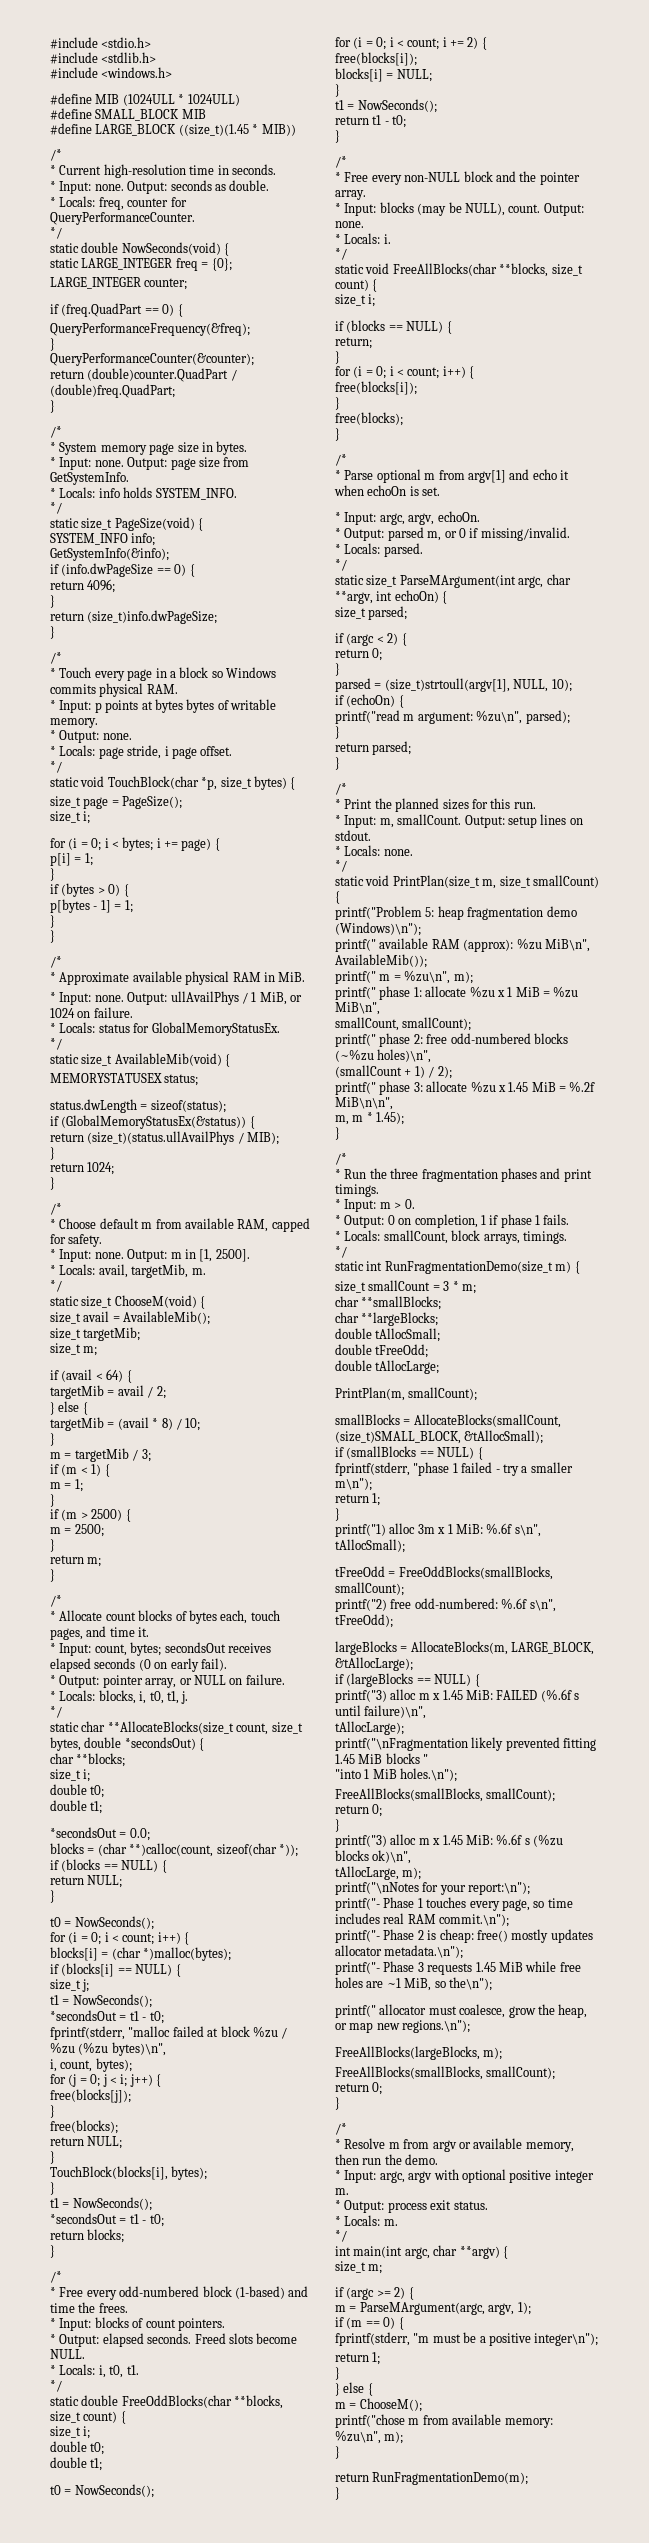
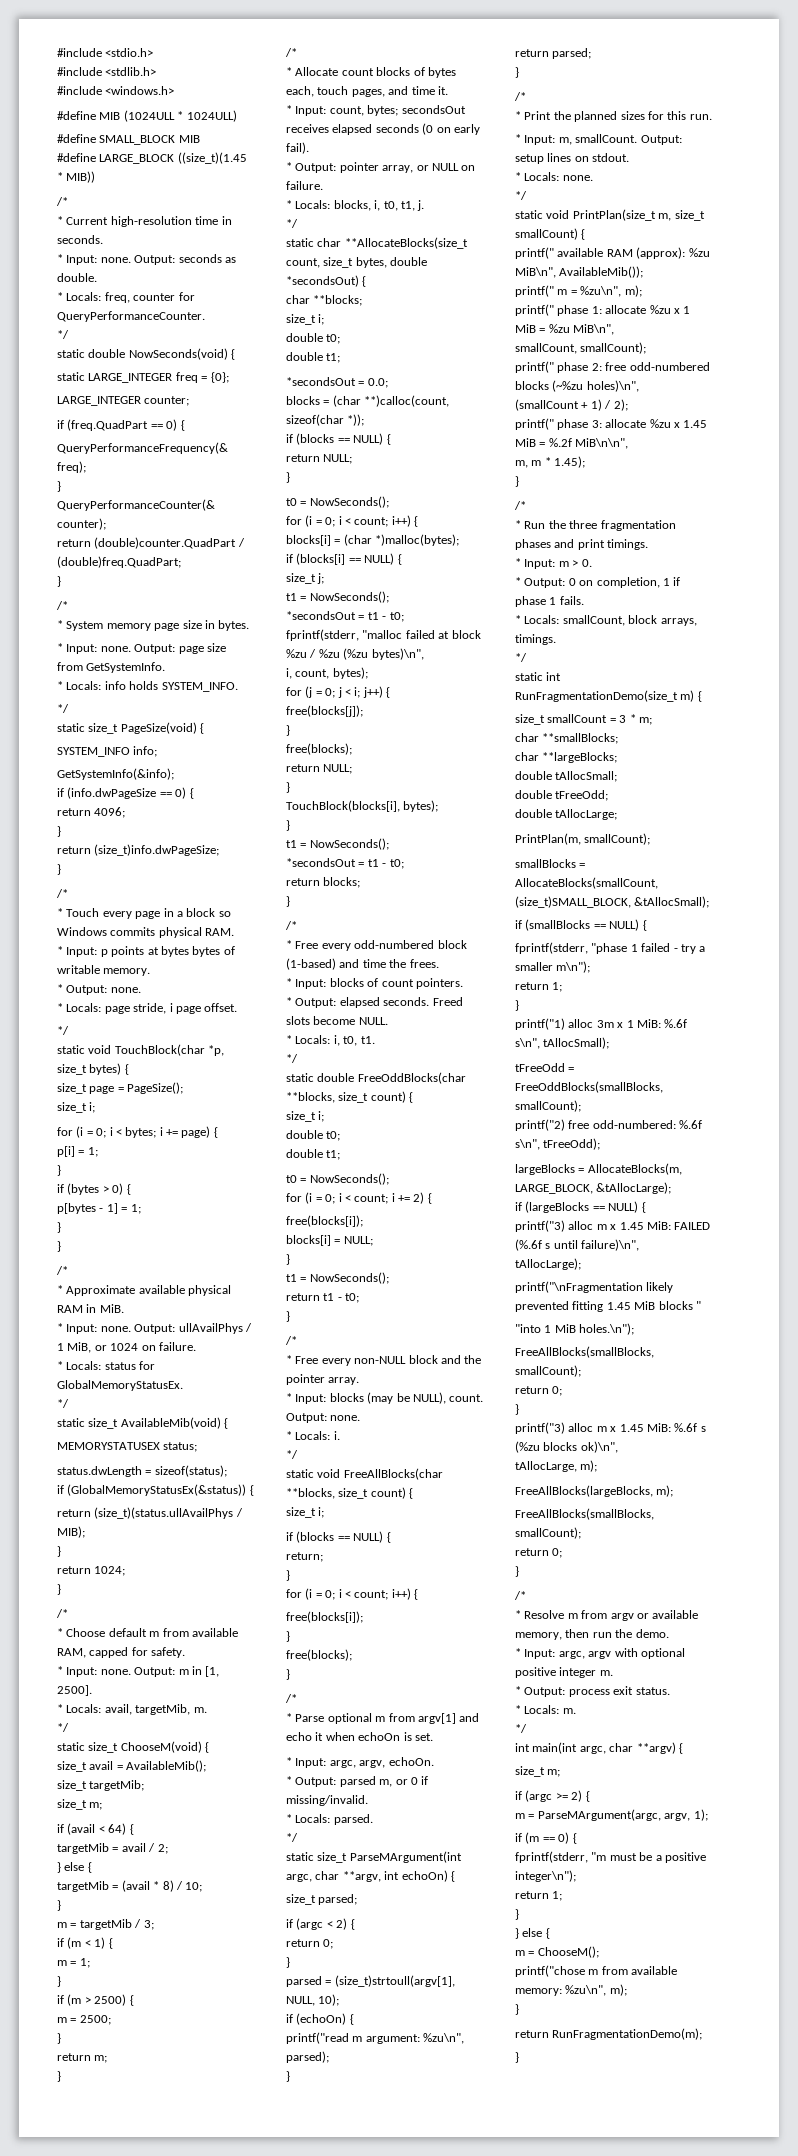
- printf("Problem 5: heap fragmentation demo (Windows)\n");
- printf("\nNotes for your report:\n");
- printf("- Phase 1 touches every page, so time includes real RAM commit.\n");
- printf("- Phase 2 is cheap: free() mostly updates allocator metadata.\n");
- printf("- Phase 3 requests 1.45 MiB while free holes are ~1 MiB, so the\n");
- printf(" allocator must coalesce, grow the heap, or map new regions.\n");

